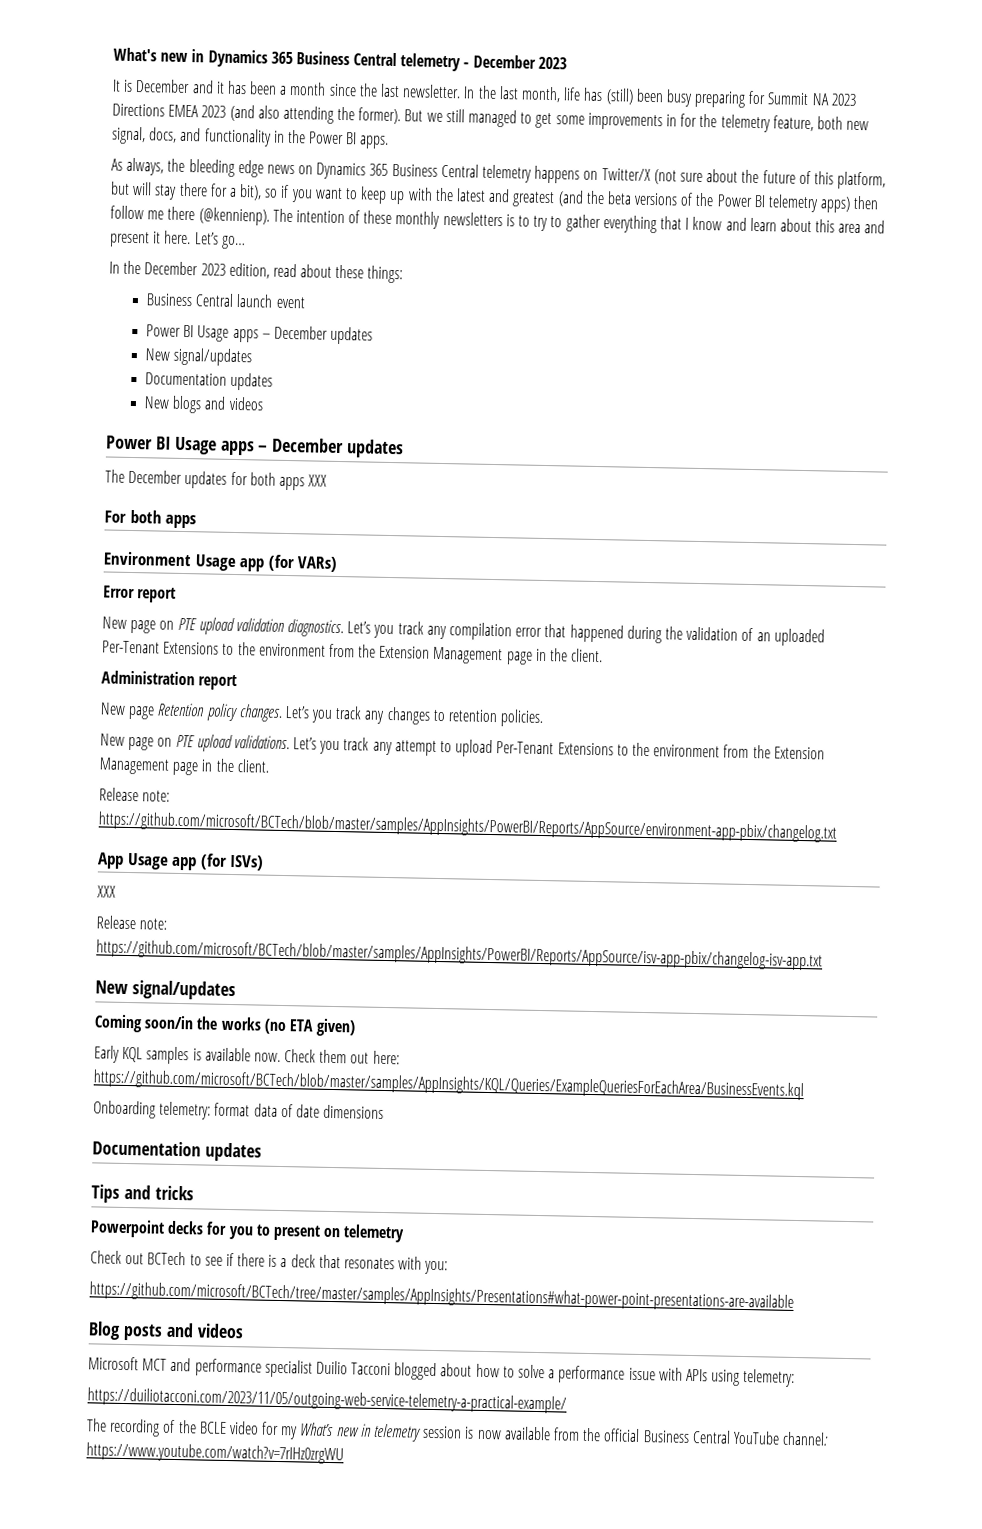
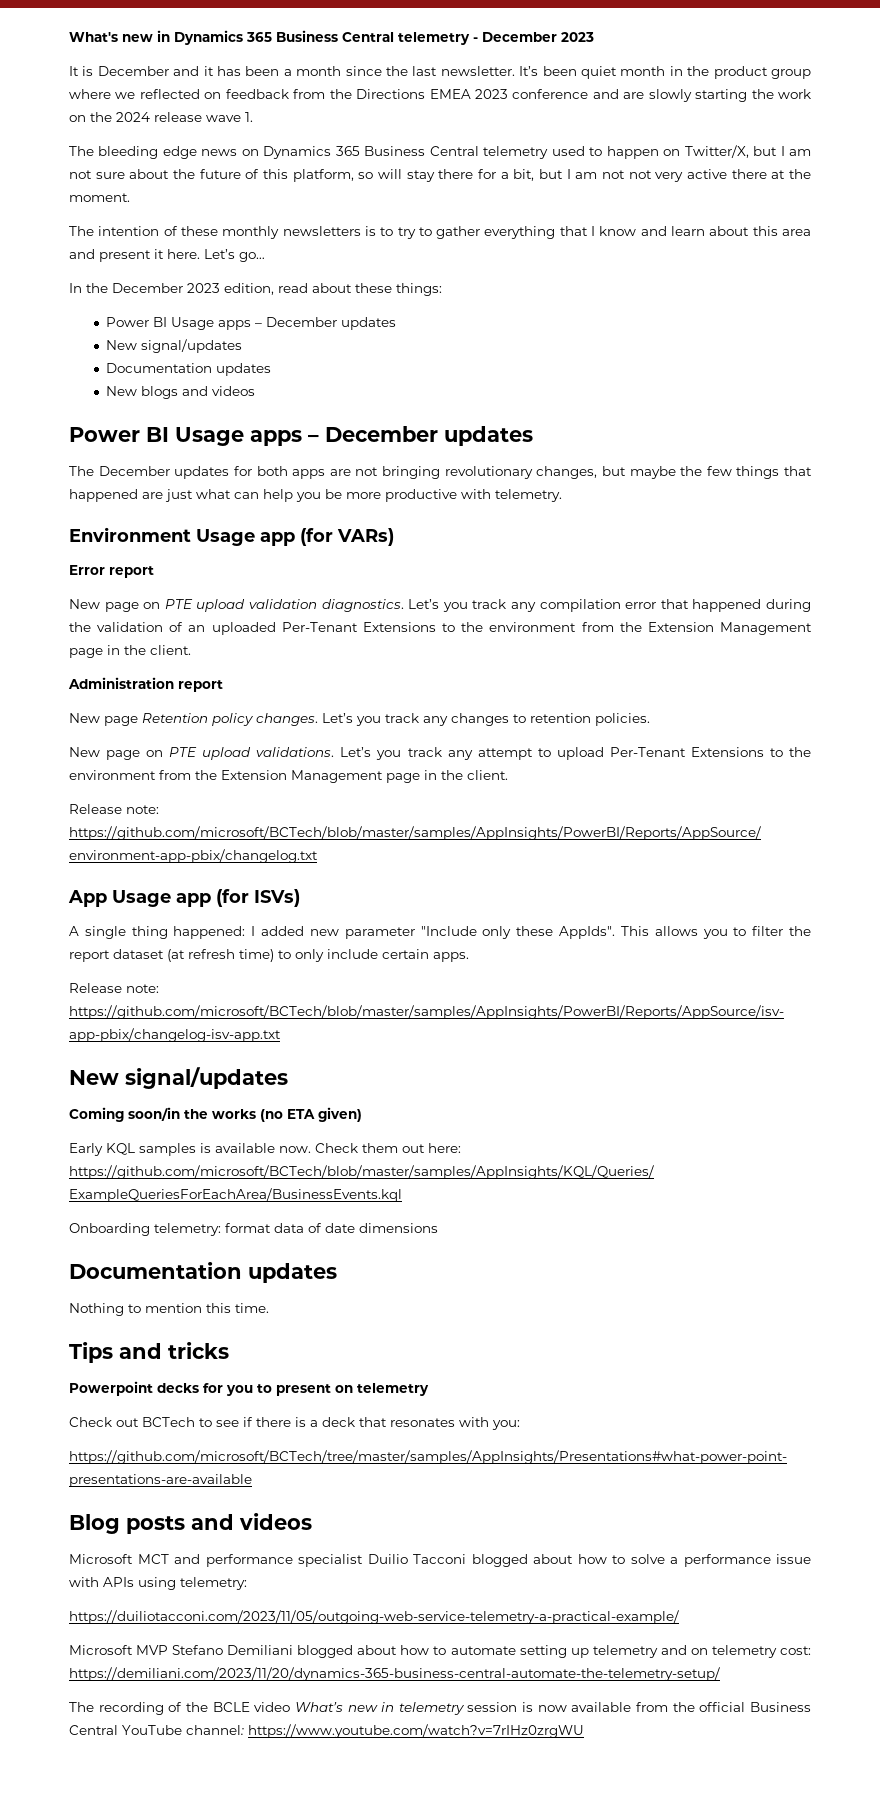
- In the last month, life has (still) been busy preparing for Summit NA 2023 Directions EMEA 2023 (and also attending the former). But we still managed to get some improvements in for the telemetry feature, both new signal, docs, and functionality in the Power BI apps.
- As always, the bleeding edge news on Dynamics 365 Business Central telemetry happens on Twitter/X (not sure about the future of this platform, but will stay there for a bit), so if you want to keep up with the latest and greatest (and the beta versions of the Power BI telemetry apps) then follow me there (@kennienp). The intention of these monthly newsletters is to try to gather everything that I know and learn about this area and present it here.
+ It’s been quiet month in the product group where we reflected on feedback from the Directions EMEA 2023 conference and are slowly starting the work on the 2024 release wave 1.
+ The bleeding edge news on Dynamics 365 Business Central telemetry used to happen on Twitter/X, but I am not sure about the future of this platform, so will stay there for a bit, but I am not not very active there at the moment.
+ The intention of these monthly newsletters is to try to gather everything that I know and learn about this area and present it here.
- Business Central launch event
- The December updates for both apps XXX
- For both apps
+ The December updates for both apps are not bringing revolutionary changes, but maybe the few things that happened are just what can help you be more productive with telemetry.
  App Usage app (for ISVs)
- XXX
+ A single thing happened: I added new parameter "Include only these AppIds". This allows you to filter the report dataset (at refresh time) to only include certain apps.
+ Nothing to mention this time.
+ Microsoft MVP Stefano Demiliani blogged about how to automate setting up telemetry and on telemetry cost: https://demiliani.com/2023/11/20/dynamics-365-business-central-automate-the-telemetry-setup/
- The recording of the BCLE video for my What’s new in telemetry session is now available from the official Business Central YouTube channel: https://www.youtube.com/watch?v=7rIHz0zrgWU
+ The recording of the BCLE video What’s new in telemetry session is now available from the official Business Central YouTube channel: https://www.youtube.com/watch?v=7rIHz0zrgWU

